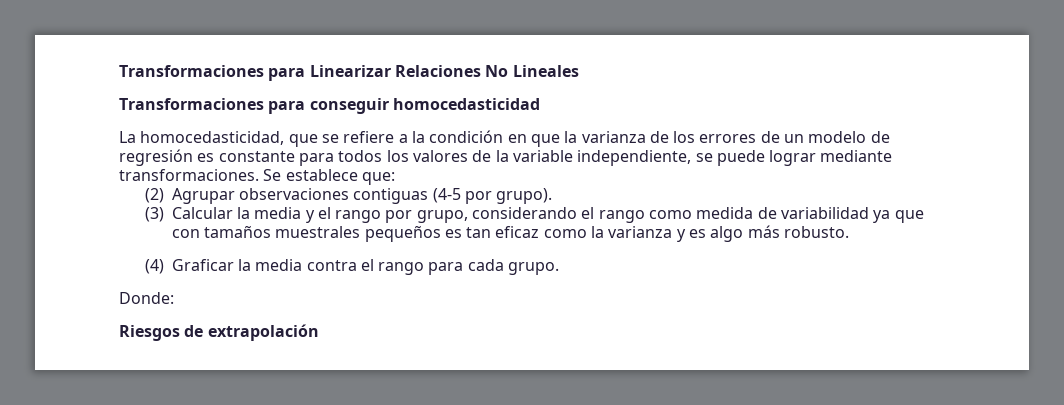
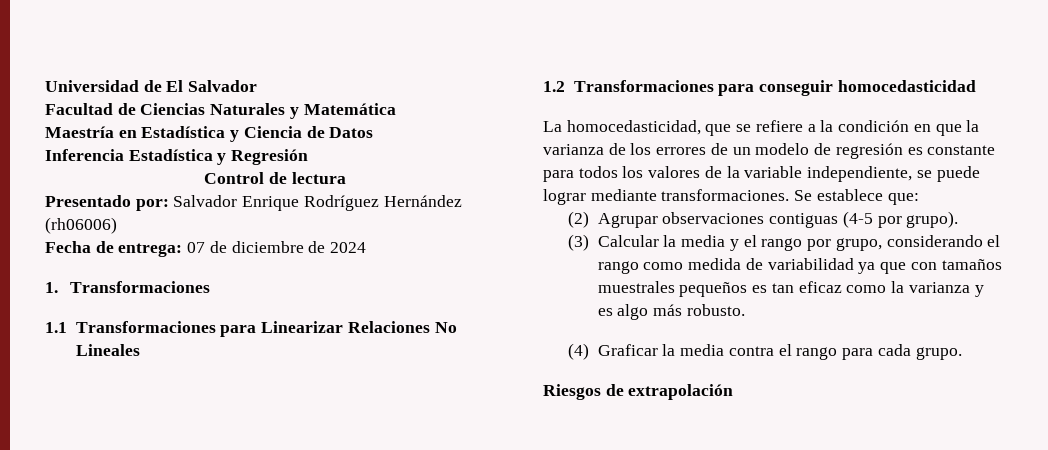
- Transformaciones para Linearizar Relaciones No Lineales
+ Universidad de El Salvador
+ Facultad de Ciencias Naturales y Matemática
+ Maestría en Estadística y Ciencia de Datos
+ Inferencia Estadística y Regresión
+ Control de lectura
+ Presentado por: Salvador Enrique Rodríguez Hernández (rh06006)
+ Fecha de entrega: 07 de diciembre de 2024
+ 1. Transformaciones
+ 1.1 Transformaciones para Linearizar Relaciones No Lineales
- Transformaciones para conseguir homocedasticidad
+ 1.2 Transformaciones para conseguir homocedasticidad
- Donde:

